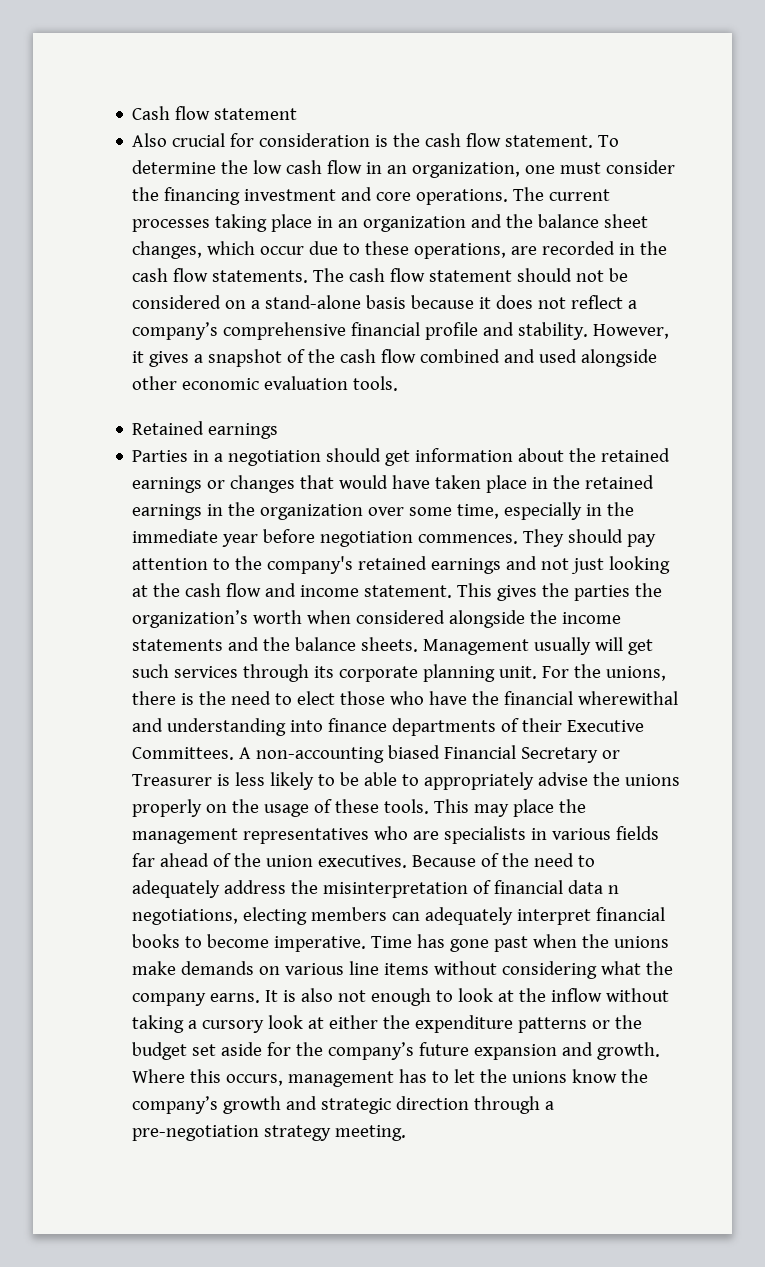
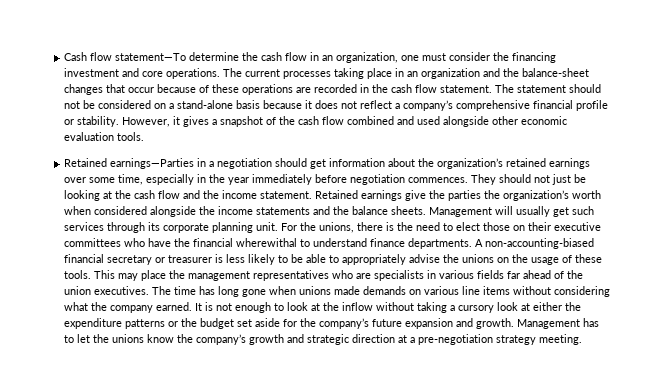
- Cash flow statement
- Also crucial for consideration is the cash flow statement. To determine the low cash flow in an organization, one must consider the financing investment and core operations.
+ Cash flow statement—To determine the cash flow in an organization, one must consider the financing investment and core operations.
- The current processes taking place in an organization and the balance sheet changes, which occur due to these operations, are recorded in the cash flow statements. The cash flow statement should not be considered on a stand-alone basis because it does not reflect a company’s comprehensive financial profile and stability.
+ The current processes taking place in an organization and the balance-sheet changes that occur because of these operations are recorded in the cash flow statement. The statement should not be considered on a stand-alone basis because it does not reflect a company’s comprehensive financial profile or stability.
- Retained earnings
- Parties in a negotiation should get information about the retained earnings or changes that would have taken place in the retained earnings in the organization over some time, especially in the immediate year before negotiation commences.
+ Retained earnings—Parties in a negotiation should get information about the organization’s retained earnings over some time, especially in the year immediately before negotiation commences.
- They should pay attention to the company's retained earnings and not just looking at the cash flow and income statement.
+ They should not just be looking at the cash flow and the income statement.
- This gives the parties the organization’s worth when considered alongside the income statements and the balance sheets.
+ Retained earnings give the parties the organization’s worth when considered alongside the income statements and the balance sheets.
- Management usually will get such services through its corporate planning unit.
+ Management will usually get such services through its corporate planning unit.
- For the unions, there is the need to elect those who have the financial wherewithal and understanding into finance departments of their Executive Committees. A non-accounting biased Financial Secretary or Treasurer is less likely to be able to appropriately advise the unions properly on the usage of these tools.
+ For the unions, there is the need to elect those on their executive committees who have the financial wherewithal to understand finance departments. A non-accounting-biased financial secretary or treasurer is less likely to be able to appropriately advise the unions on the usage of these tools.
- Because of the need to adequately address the misinterpretation of financial data n negotiations, electing members can adequately interpret financial books to become imperative. Time has gone past when the unions make demands on various line items without considering what the company earns.
+ The time has long gone when unions made demands on various line items without considering what the company earned.
- It is also not enough to look at the inflow without taking a cursory look at either the expenditure patterns or the budget set aside for the company’s future expansion and growth.
+ It is not enough to look at the inflow without taking a cursory look at either the expenditure patterns or the budget set aside for the company’s future expansion and growth.
- Where this occurs, management has to let the unions know the company’s growth and strategic direction through a pre-negotiation strategy meeting.
+ Management has to let the unions know the company’s growth and strategic direction at a pre-negotiation strategy meeting.

